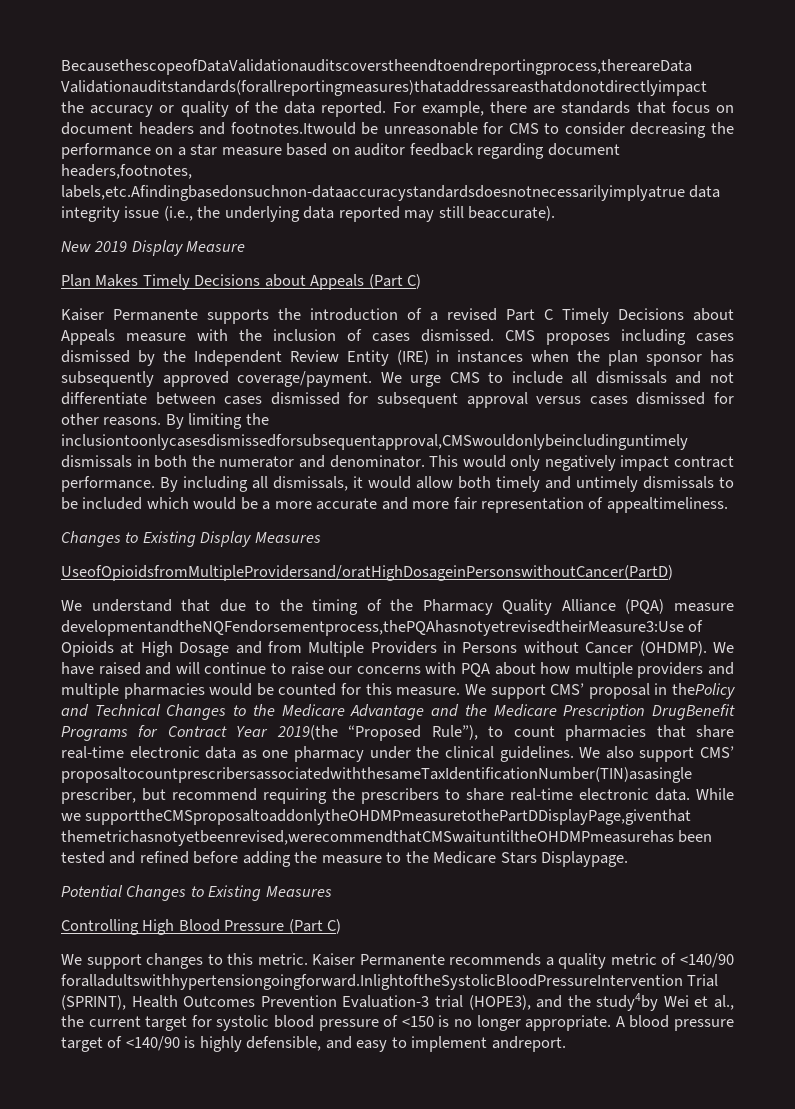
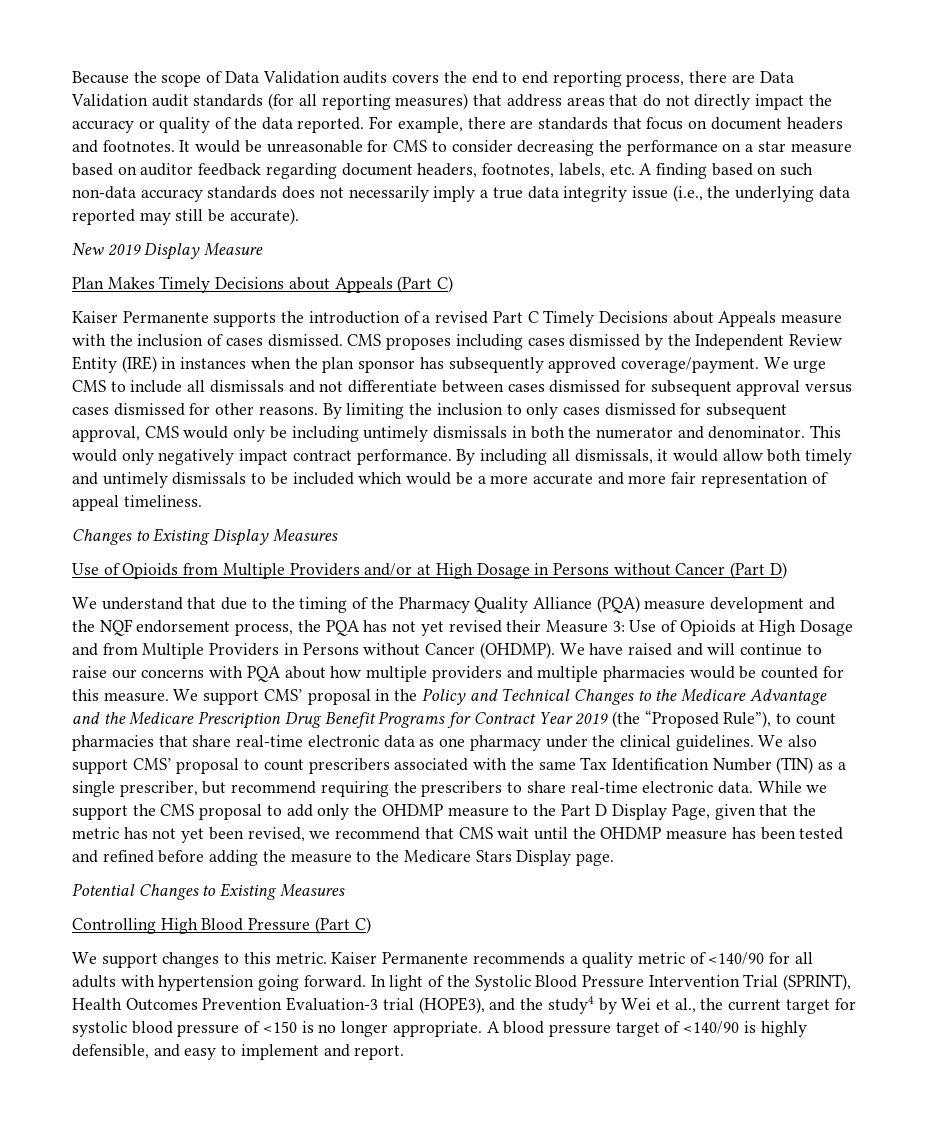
- BecausethescopeofDataValidationauditscoverstheendtoendreportingprocess,thereareData Validationauditstandards(forallreportingmeasures)thataddressareasthatdonotdirectlyimpact the accuracy or quality of the data reported.
+ Because the scope of Data Validation audits covers the end to end reporting process, there are Data Validation audit standards (for all reporting measures) that address areas that do not directly impact the accuracy or quality of the data reported.
- For example, there are standards that focus on document headers and footnotes.Itwould be unreasonable for CMS to consider decreasing the performance on a star measure based on auditor feedback regarding document headers,footnotes, labels,etc.Afindingbasedonsuchnon-dataaccuracystandardsdoesnotnecessarilyimplyatrue data integrity issue (i.e., the underlying data reported may still beaccurate).
+ For example, there are standards that focus on document headers and footnotes. It would be unreasonable for CMS to consider decreasing the performance on a star measure based on auditor feedback regarding document headers, footnotes, labels, etc. A finding based on such non-data accuracy standards does not necessarily imply a true data integrity issue (i.e., the underlying data reported may still be accurate).
- By limiting the inclusiontoonlycasesdismissedforsubsequentapproval,CMSwouldonlybeincludinguntimely dismissals in both the numerator and denominator.
+ By limiting the inclusion to only cases dismissed for subsequent approval, CMS would only be including untimely dismissals in both the numerator and denominator.
- By including all dismissals, it would allow both timely and untimely dismissals to be included which would be a more accurate and more fair representation of appealtimeliness.
+ By including all dismissals, it would allow both timely and untimely dismissals to be included which would be a more accurate and more fair representation of appeal timeliness.
- UseofOpioidsfromMultipleProvidersand/oratHighDosageinPersonswithoutCancer(PartD)
+ Use of Opioids from Multiple Providers and/or at High Dosage in Persons without Cancer (Part D)
- We understand that due to the timing of the Pharmacy Quality Alliance (PQA) measure developmentandtheNQFendorsementprocess,thePQAhasnotyetrevisedtheirMeasure3:Use of Opioids at High Dosage and from Multiple Providers in Persons without Cancer (OHDMP).
+ We understand that due to the timing of the Pharmacy Quality Alliance (PQA) measure development and the NQF endorsement process, the PQA has not yet revised their Measure 3: Use of Opioids at High Dosage and from Multiple Providers in Persons without Cancer (OHDMP).
- We support CMS’ proposal in thePolicy and Technical Changes to the Medicare Advantage and the Medicare Prescription DrugBenefit Programs for Contract Year 2019(the “Proposed Rule”), to count pharmacies that share real-time electronic data as one pharmacy under the clinical guidelines.
+ We support CMS’ proposal in the Policy and Technical Changes to the Medicare Advantage and the Medicare Prescription Drug Benefit Programs for Contract Year 2019 (the “Proposed Rule”), to count pharmacies that share real-time electronic data as one pharmacy under the clinical guidelines.
- We also support CMS’ proposaltocountprescribersassociatedwiththesameTaxIdentificationNumber(TIN)asasingle prescriber, but recommend requiring the prescribers to share real-time electronic data.
+ We also support CMS’ proposal to count prescribers associated with the same Tax Identification Number (TIN) as a single prescriber, but recommend requiring the prescribers to share real-time electronic data.
- While we supporttheCMSproposaltoaddonlytheOHDMPmeasuretothePartDDisplayPage,giventhat themetrichasnotyetbeenrevised,werecommendthatCMSwaituntiltheOHDMPmeasurehas been tested and refined before adding the measure to the Medicare Stars Displaypage.
+ While we support the CMS proposal to add only the OHDMP measure to the Part D Display Page, given that the metric has not yet been revised, we recommend that CMS wait until the OHDMP measure has been tested and refined before adding the measure to the Medicare Stars Display page.
- Kaiser Permanente recommends a quality metric of <140/90 foralladultswithhypertensiongoingforward.InlightoftheSystolicBloodPressureIntervention Trial (SPRINT), Health Outcomes Prevention Evaluation-3 trial (HOPE3), and the study4by Wei et al., the current target for systolic blood pressure of <150 is no longer appropriate.
+ Kaiser Permanente recommends a quality metric of <140/90 for all adults with hypertension going forward. In light of the Systolic Blood Pressure Intervention Trial (SPRINT), Health Outcomes Prevention Evaluation-3 trial (HOPE3), and the study4 by Wei et al., the current target for systolic blood pressure of <150 is no longer appropriate.
- A blood pressure target of <140/90 is highly defensible, and easy to implement andreport.
+ A blood pressure target of <140/90 is highly defensible, and easy to implement and report.

